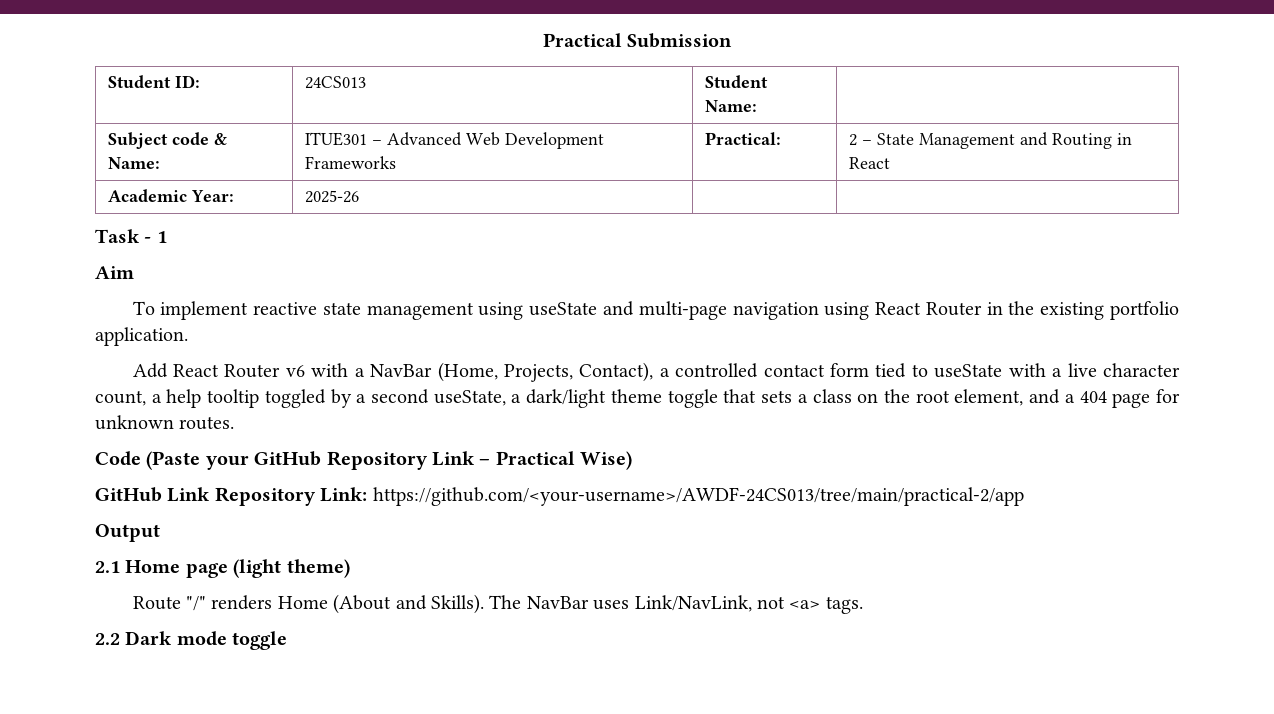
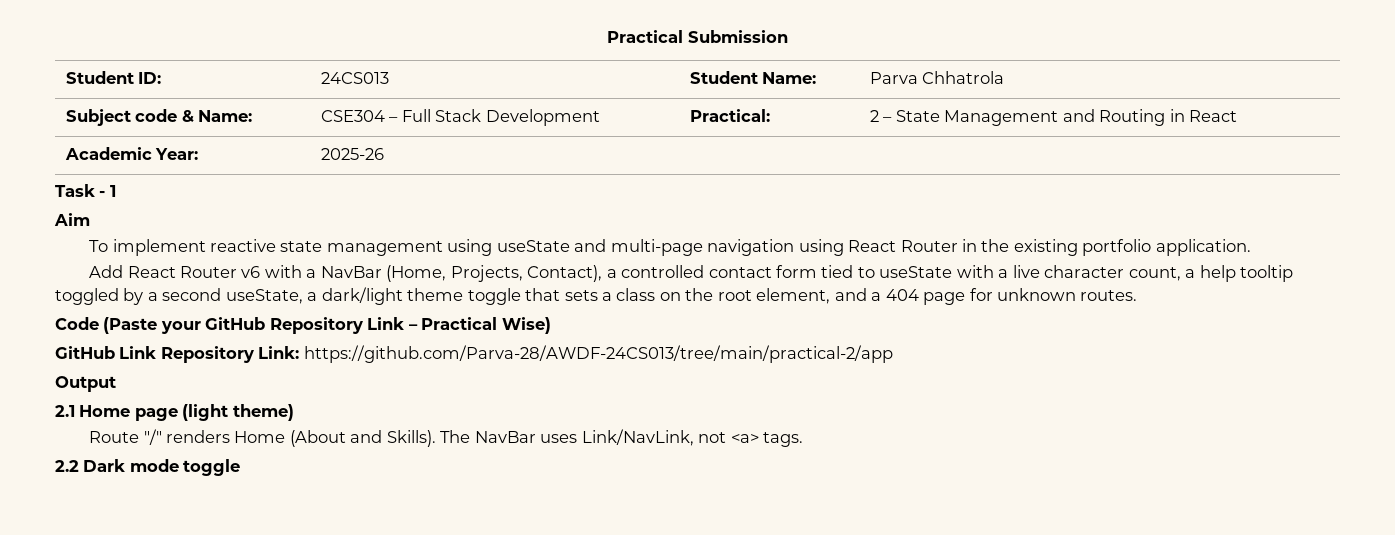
- Student ID: | 24CS013 | Student Name: |
+ Student ID: | 24CS013 | Student Name: | Parva Chhatrola
- Subject code & Name: | ITUE301 – Advanced Web Development Frameworks | Practical: | 2 – State Management and Routing in React
+ Subject code & Name: | CSE304 – Full Stack Development | Practical: | 2 – State Management and Routing in React
- GitHub Link Repository Link: https://github.com/<your-username>/AWDF-24CS013/tree/main/practical-2/app
+ GitHub Link Repository Link: https://github.com/Parva-28/AWDF-24CS013/tree/main/practical-2/app

